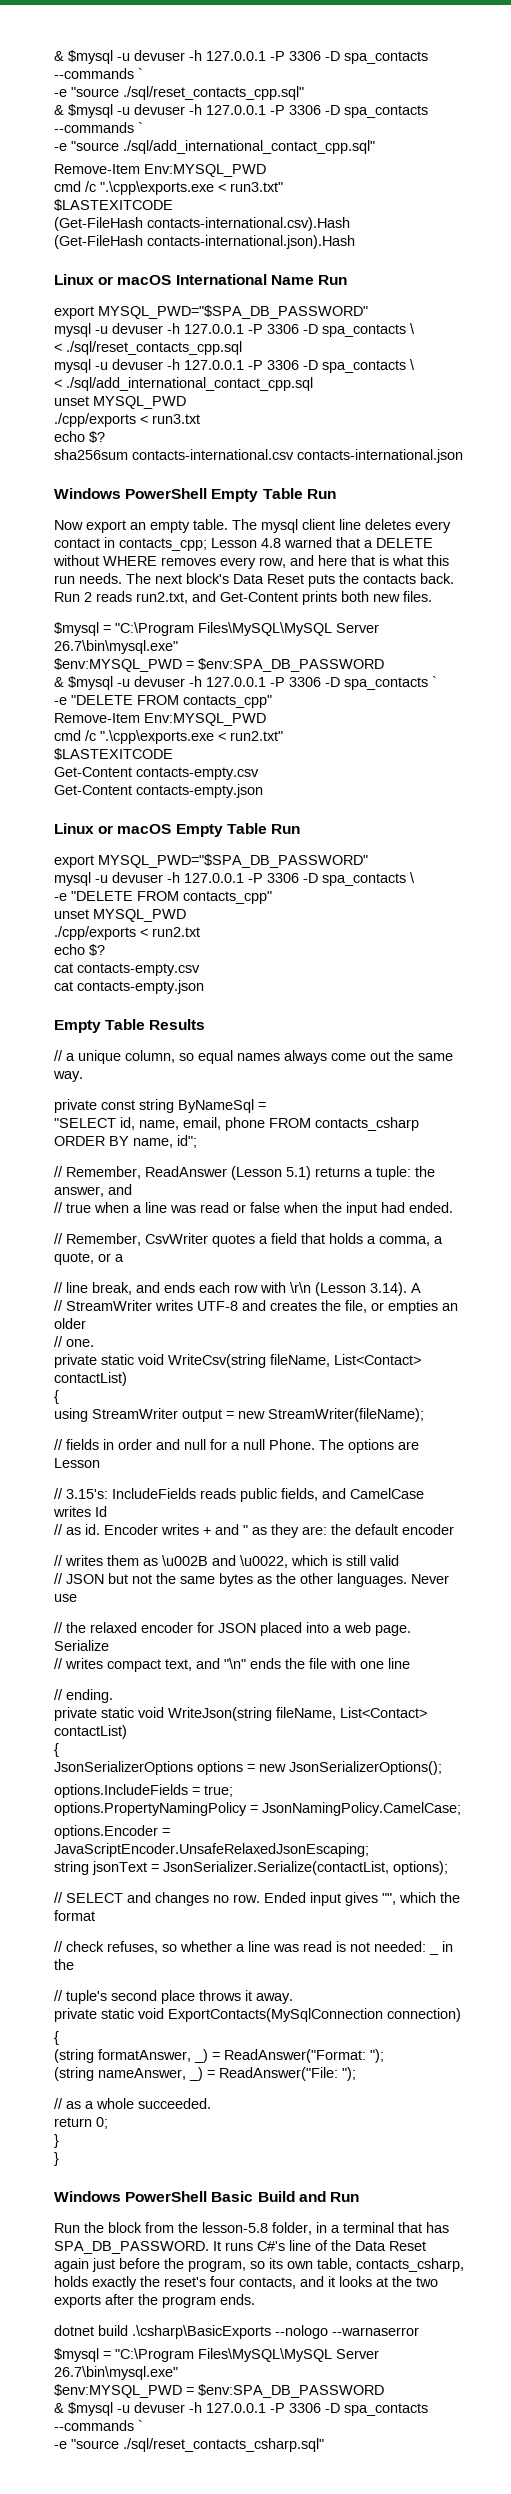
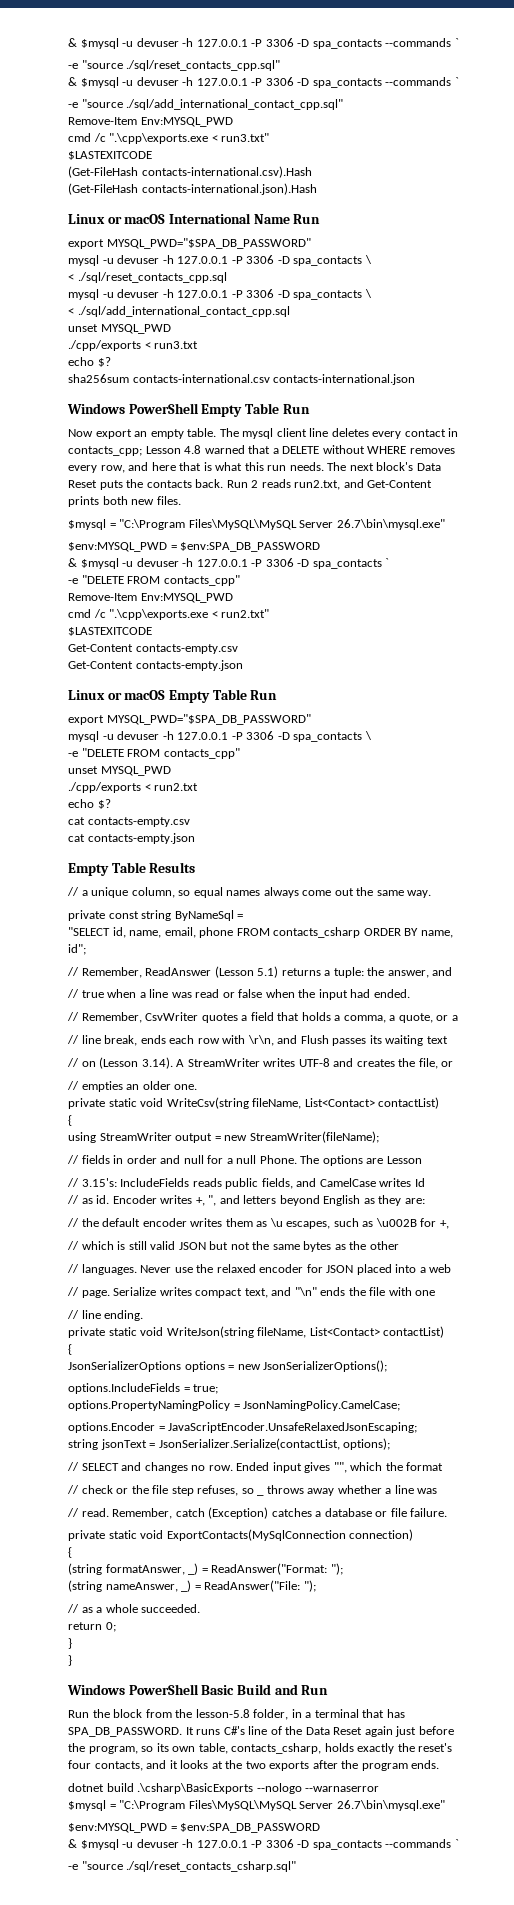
- // line break, and ends each row with \r\n (Lesson 3.14). A
- // StreamWriter writes UTF-8 and creates the file, or empties an older
- // one.
+ // line break, ends each row with \r\n, and Flush passes its waiting text
+ // on (Lesson 3.14). A StreamWriter writes UTF-8 and creates the file, or
+ // empties an older one.
- Encoder writes + and " as they are: the default encoder
- // writes them as \u002B and \u0022, which is still valid
- // JSON but not the same bytes as the other languages.
+ Encoder writes +, ", and letters beyond English as they are:
+ // the default encoder writes them as \u escapes, such as \u002B for +,
+ // which is still valid JSON but not the same bytes as the other
+ // languages.
- Never use
- // the relaxed encoder for JSON placed into a web page.
+ Never use the relaxed encoder for JSON placed into a web
+ // page.
- Serialize
- // writes compact text, and "\n" ends the file with one line
- // ending.
+ Serialize writes compact text, and "\n" ends the file with one
+ // line ending.
- // check refuses, so whether a line was read is not needed: _ in the
- // tuple's second place throws it away.
+ // check or the file step refuses, so _ throws away whether a line was
+ // read. Remember, catch (Exception) catches a database or file failure.

